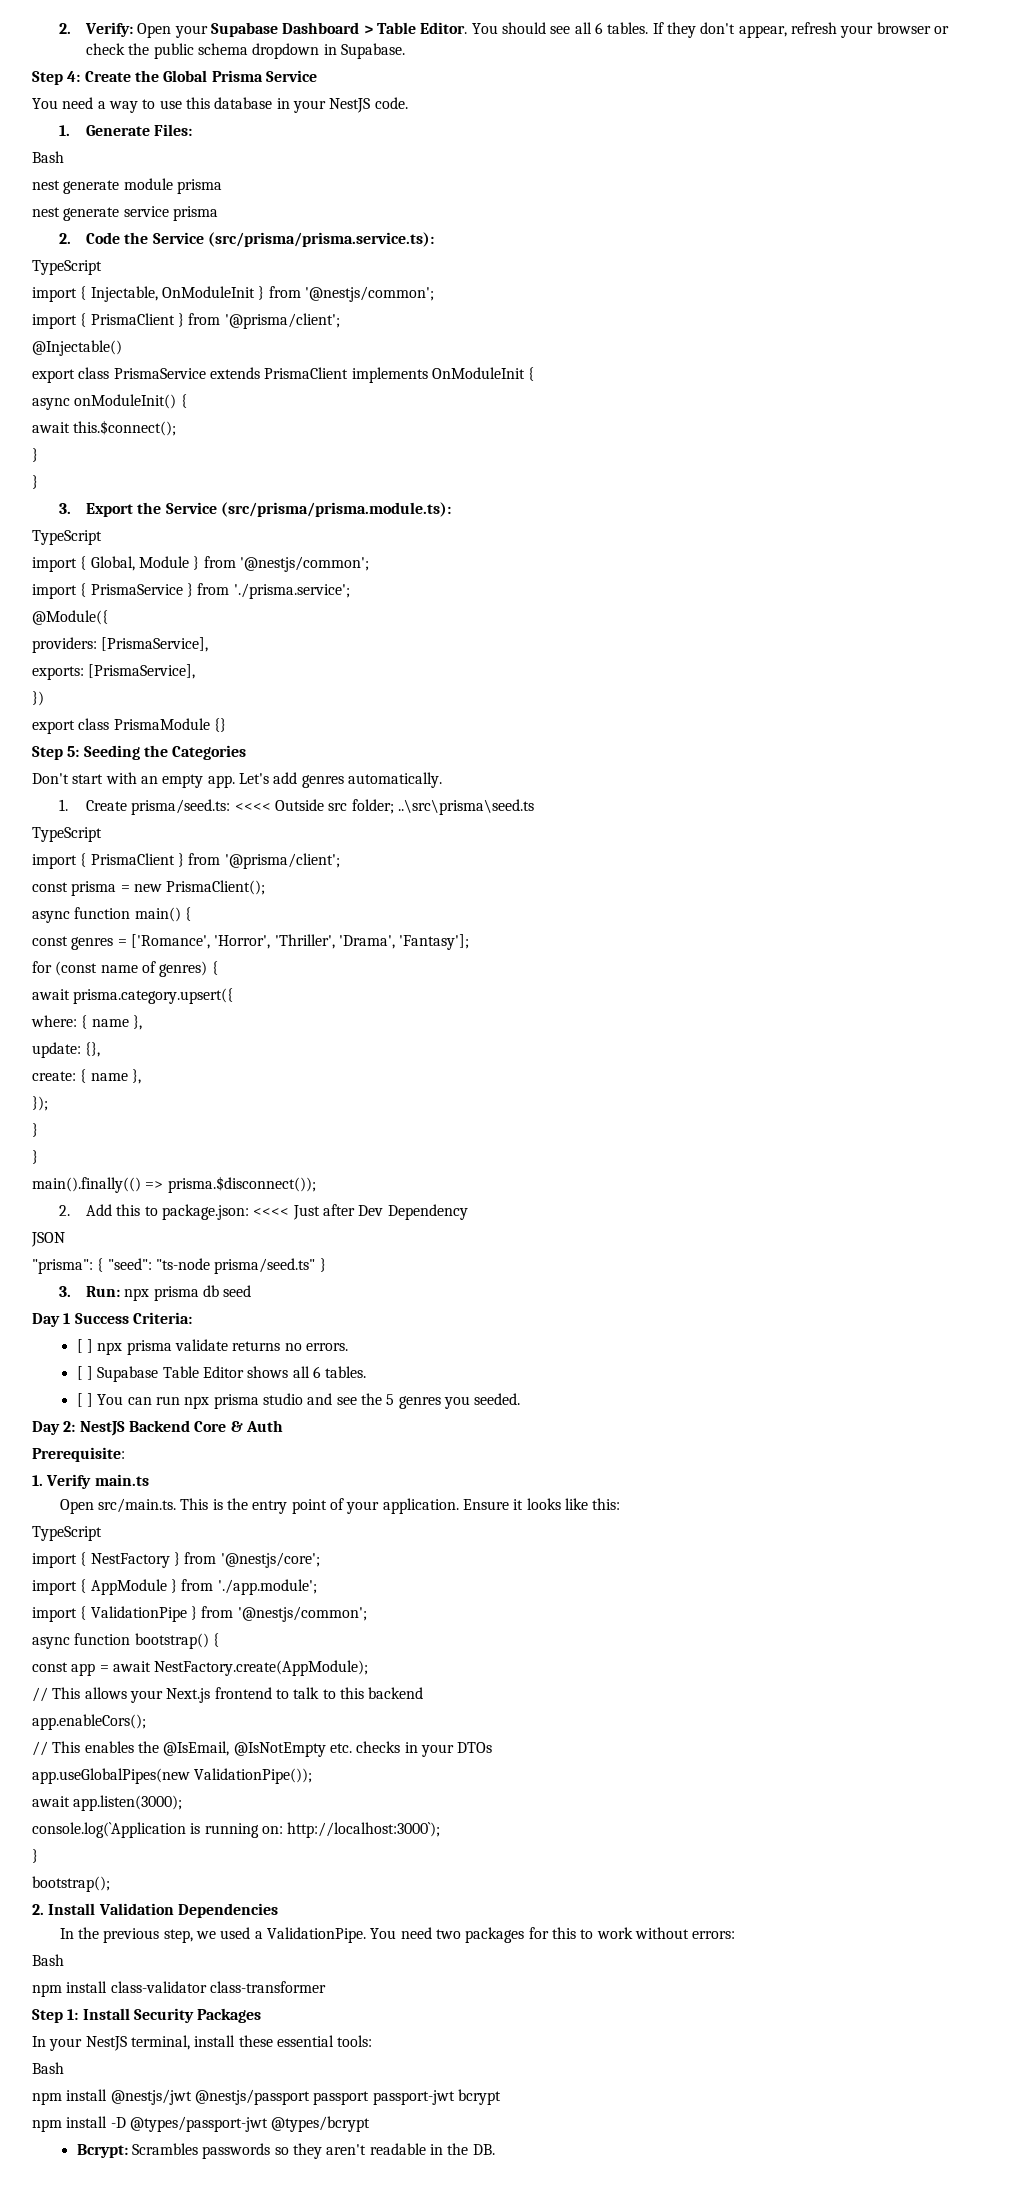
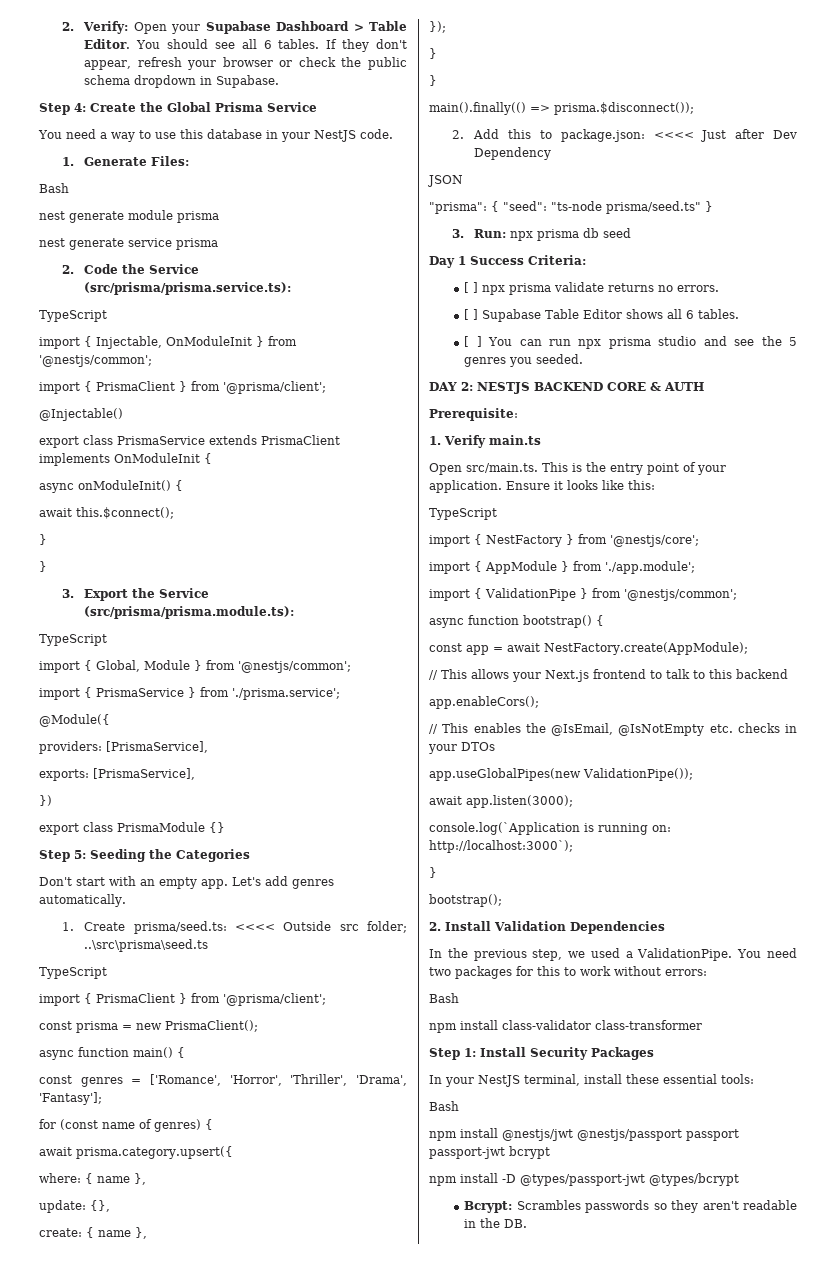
- Day 2: NestJS Backend Core & Auth
+ DAY 2: NESTJS BACKEND CORE & AUTH

